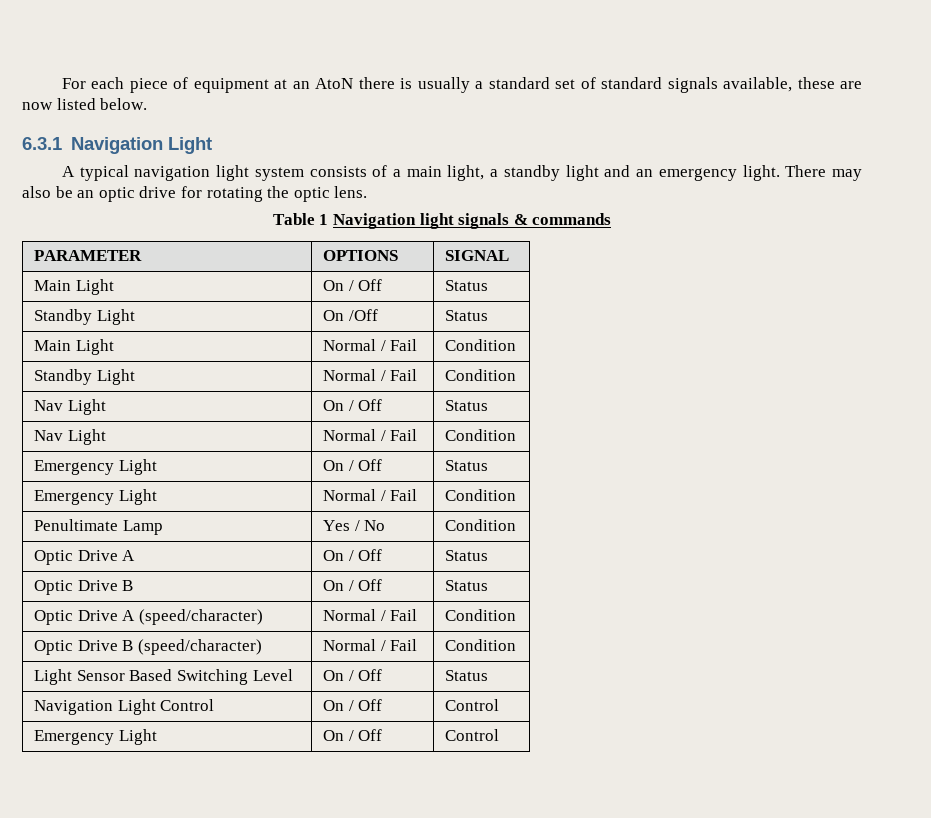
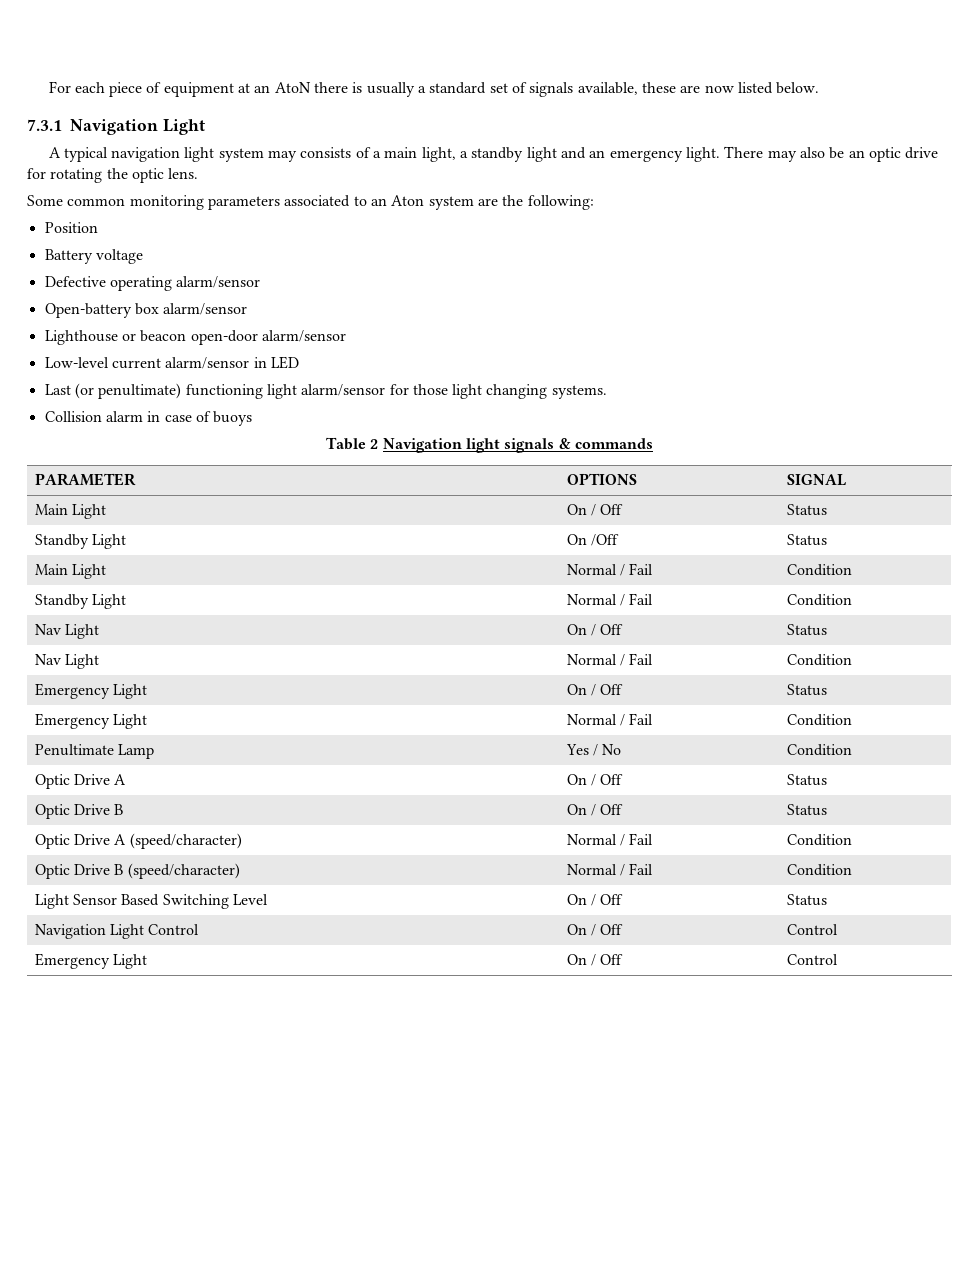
- For each piece of equipment at an AtoN there is usually a standard set of standard signals available, these are now listed below.
+ For each piece of equipment at an AtoN there is usually a standard set of signals available, these are now listed below.
- 6.3.1 Navigation Light
+ 7.3.1 Navigation Light
- A typical navigation light system consists of a main light, a standby light and an emergency light.
+ A typical navigation light system may consists of a main light, a standby light and an emergency light.
+ Some common monitoring parameters associated to an Aton system are the following:
+ Position
+ Battery voltage
+ Defective operating alarm/sensor
+ Open-battery box alarm/sensor
+ Lighthouse or beacon open-door alarm/sensor
+ Low-level current alarm/sensor in LED
+ Last (or penultimate) functioning light alarm/sensor for those light changing systems.
+ Collision alarm in case of buoys
- Table 1 Navigation light signals & commands
+ Table 2 Navigation light signals & commands

